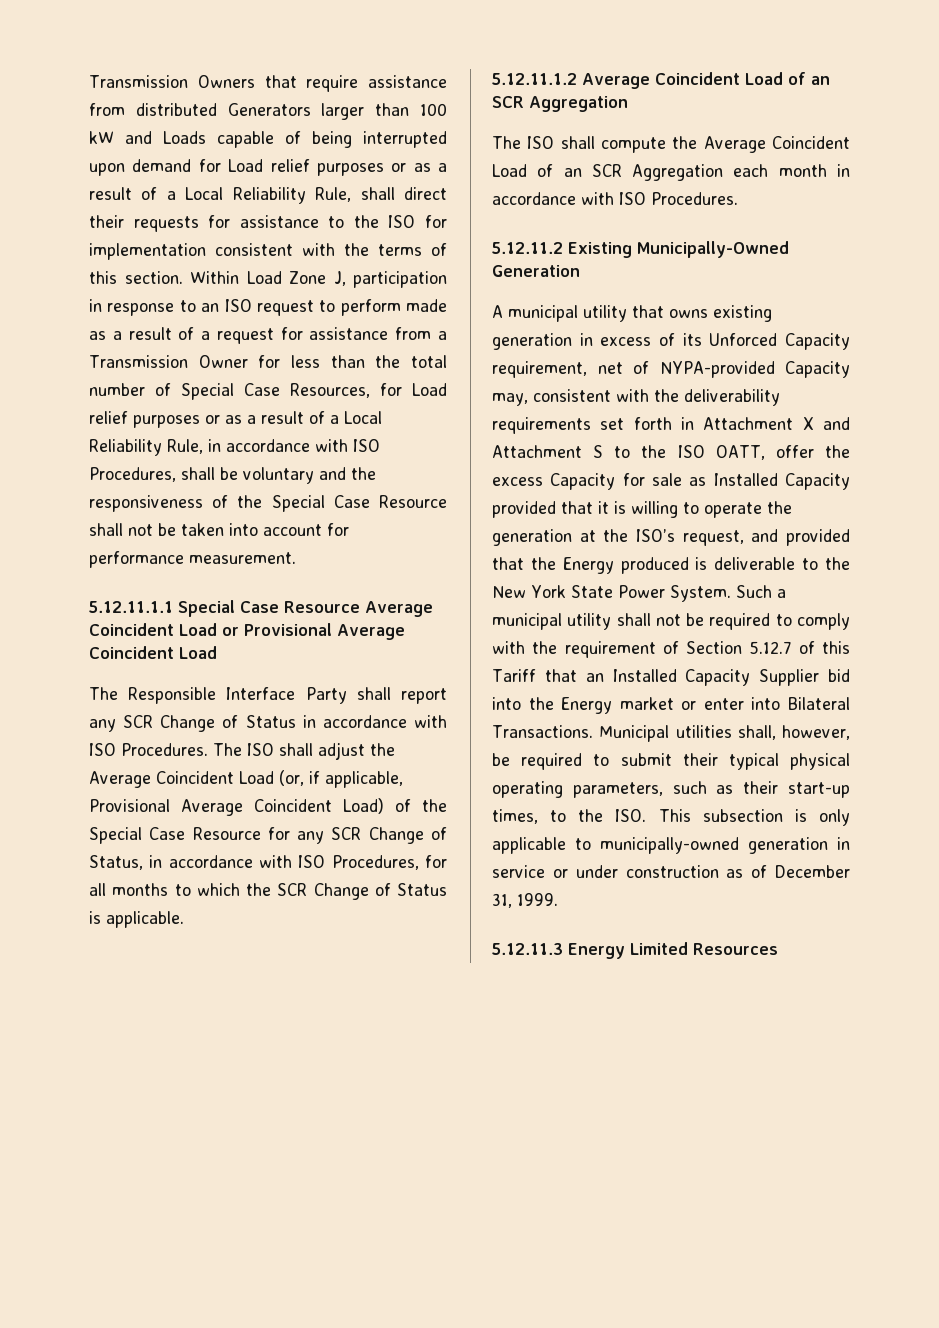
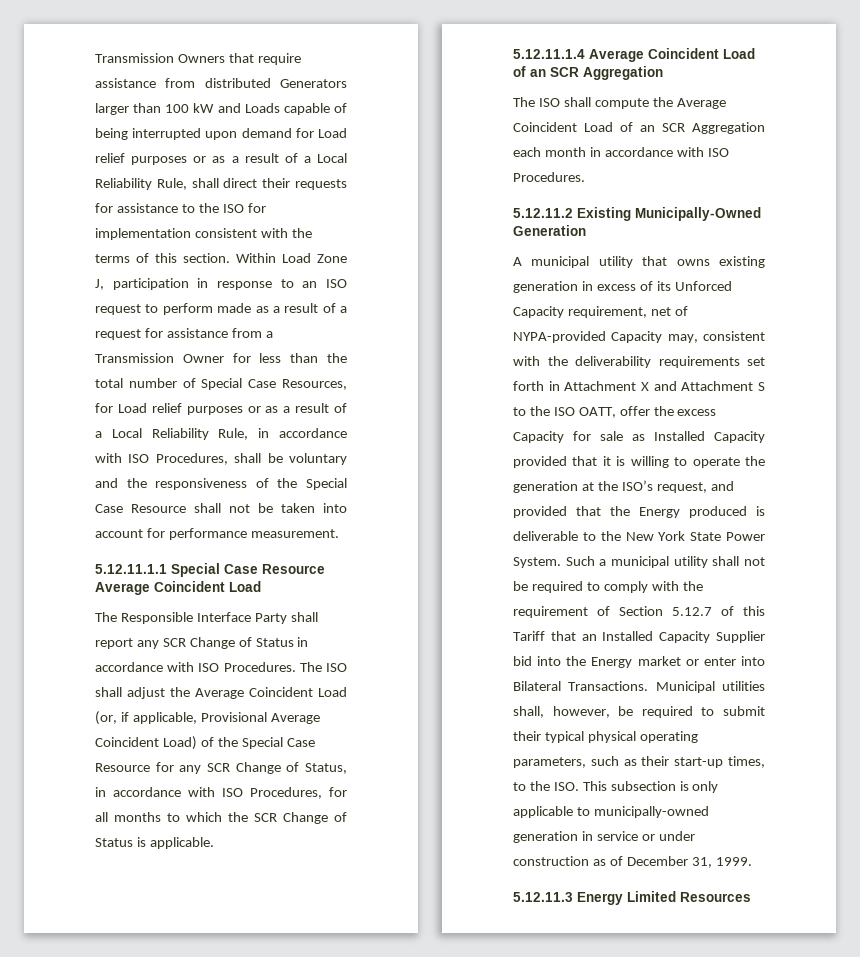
- 5.12.11.1.1 Special Case Resource Average Coincident Load or Provisional Average Coincident Load
+ 5.12.11.1.1 Special Case Resource Average Coincident Load
- 5.12.11.1.2 Average Coincident Load of an SCR Aggregation
+ 5.12.11.1.4 Average Coincident Load of an SCR Aggregation

